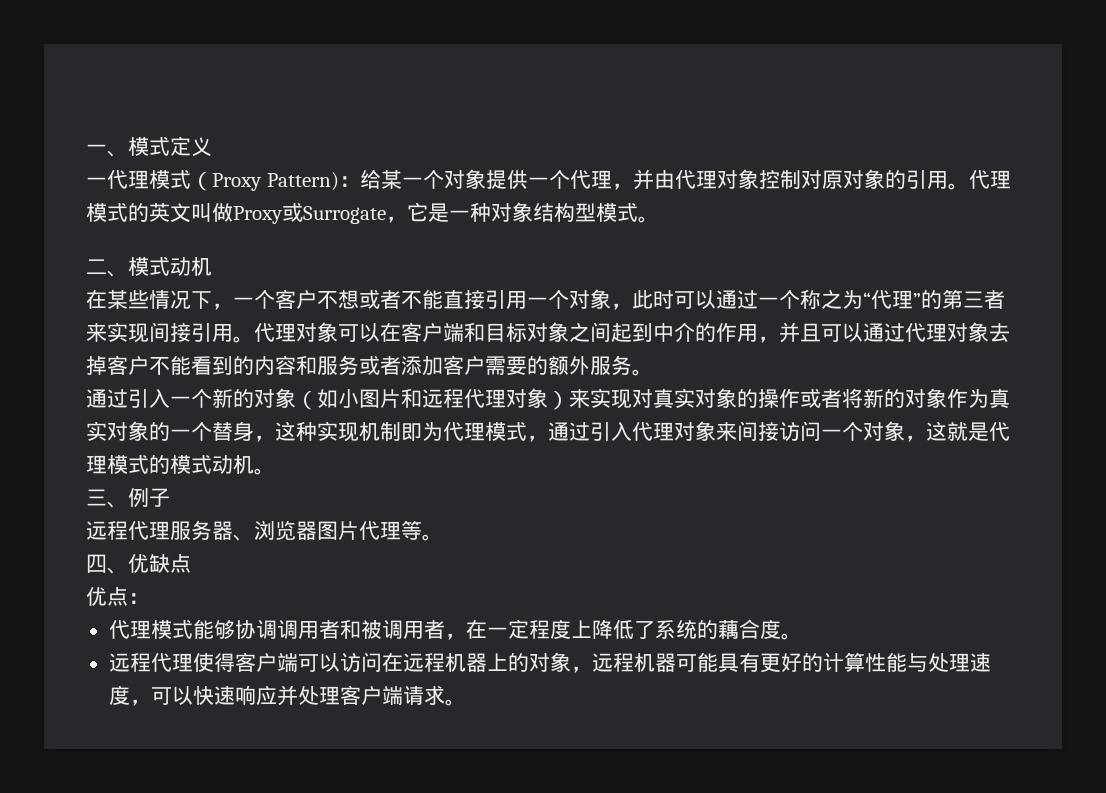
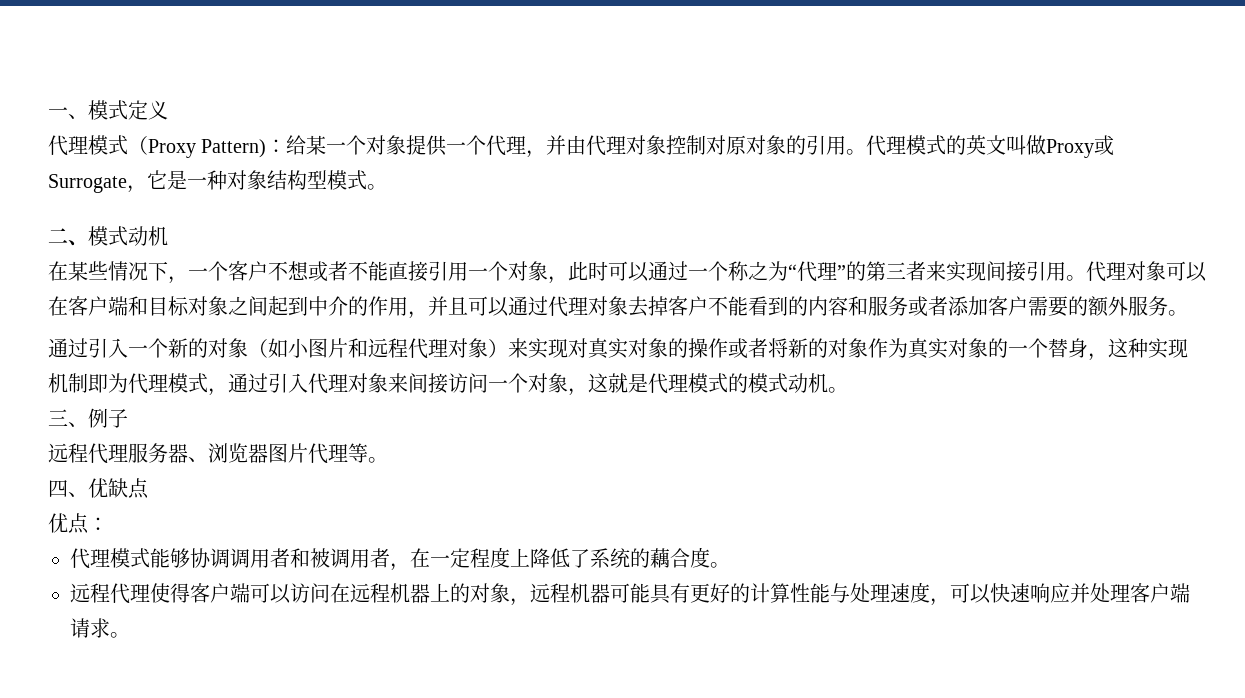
- 一代理模式（Proxy Pattern)：给某一个对象提供一个代理，并由代理对象控制对原对象的引用。
+ 代理模式（Proxy Pattern)：给某一个对象提供一个代理，并由代理对象控制对原对象的引用。

